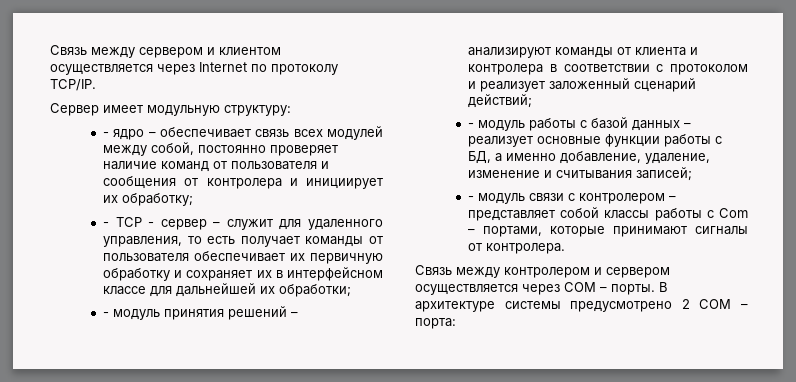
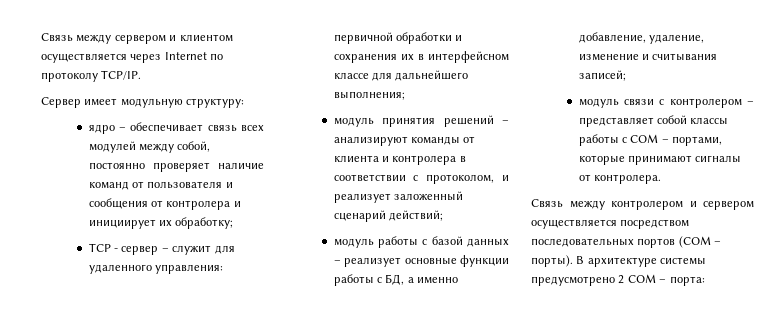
- - ядро – обеспечивает связь всех модулей между собой, постоянно проверяет наличие команд от пользователя и сообщения от контролера и инициирует их обработку;
+ ядро – обеспечивает связь всех модулей между собой, постоянно проверяет наличие команд от пользователя и сообщения от контролера и инициирует их обработку;
- - TCP - сервер – служит для удаленного управления, то есть получает команды от пользователя обеспечивает их первичную обработку и сохраняет их в интерфейсном классе для дальнейшей их обработки;
- - модуль принятия решений – анализируют команды от клиента и контролера в соответствии с протоколом и реализует заложенный сценарий действий;
+ TCP - сервер – служит для удаленного управления: первичной обработки и сохранения их в интерфейсном классе для дальнейшего выполнения;
+ модуль принятия решений – анализируют команды от клиента и контролера в соответствии с протоколом, и реализует заложенный сценарий действий;
- - модуль работы с базой данных – реализует основные функции работы с БД, а именно добавление, удаление, изменение и считывания записей;
+ модуль работы с базой данных – реализует основные функции работы с БД, а именно добавление, удаление, изменение и считывания записей;
- - модуль связи с контролером – представляет собой классы работы с Com – портами, которые принимают сигналы от контролера.
+ модуль связи с контролером – представляет собой классы работы с COM – портами, которые принимают сигналы от контролера.
- Связь между контролером и сервером осуществляется через COM – порты.
+ Связь между контролером и сервером осуществляется посредством последовательных портов (COM – порты).

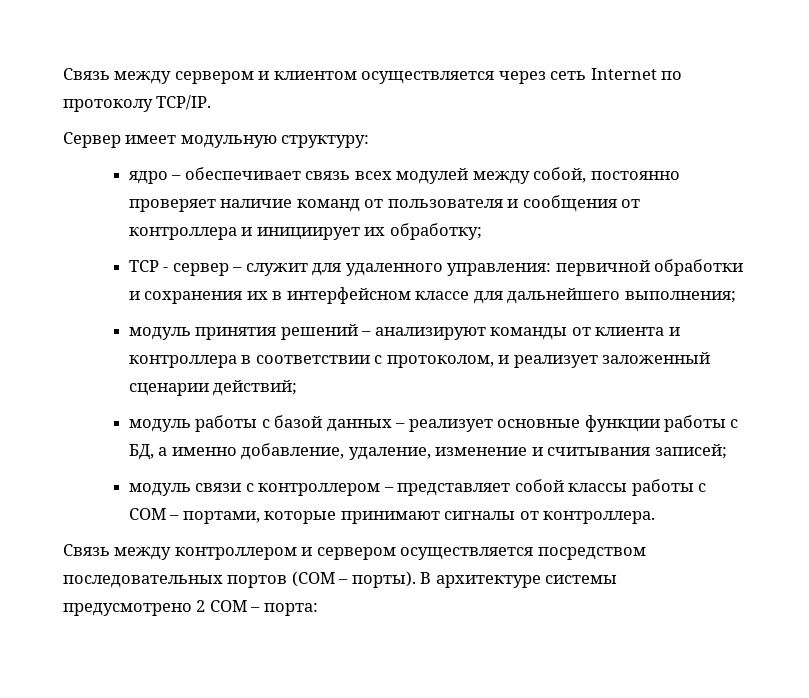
- Связь между сервером и клиентом осуществляется через Internet по протоколу TCP/IP.
+ Связь между сервером и клиентом осуществляется через сеть Internet по протоколу TCP/IP.
- ядро – обеспечивает связь всех модулей между собой, постоянно проверяет наличие команд от пользователя и сообщения от контролера и инициирует их обработку;
+ ядро – обеспечивает связь всех модулей между собой, постоянно проверяет наличие команд от пользователя и сообщения от контроллера и инициирует их обработку;
- модуль принятия решений – анализируют команды от клиента и контролера в соответствии с протоколом, и реализует заложенный сценарий действий;
+ модуль принятия решений – анализируют команды от клиента и контроллера в соответствии с протоколом, и реализует заложенный сценарии действий;
- модуль связи с контролером – представляет собой классы работы с COM – портами, которые принимают сигналы от контролера.
- Связь между контролером и сервером осуществляется посредством последовательных портов (COM – порты).
+ модуль связи с контроллером – представляет собой классы работы с COM – портами, которые принимают сигналы от контроллера.
+ Связь между контроллером и сервером осуществляется посредством последовательных портов (COM – порты).

